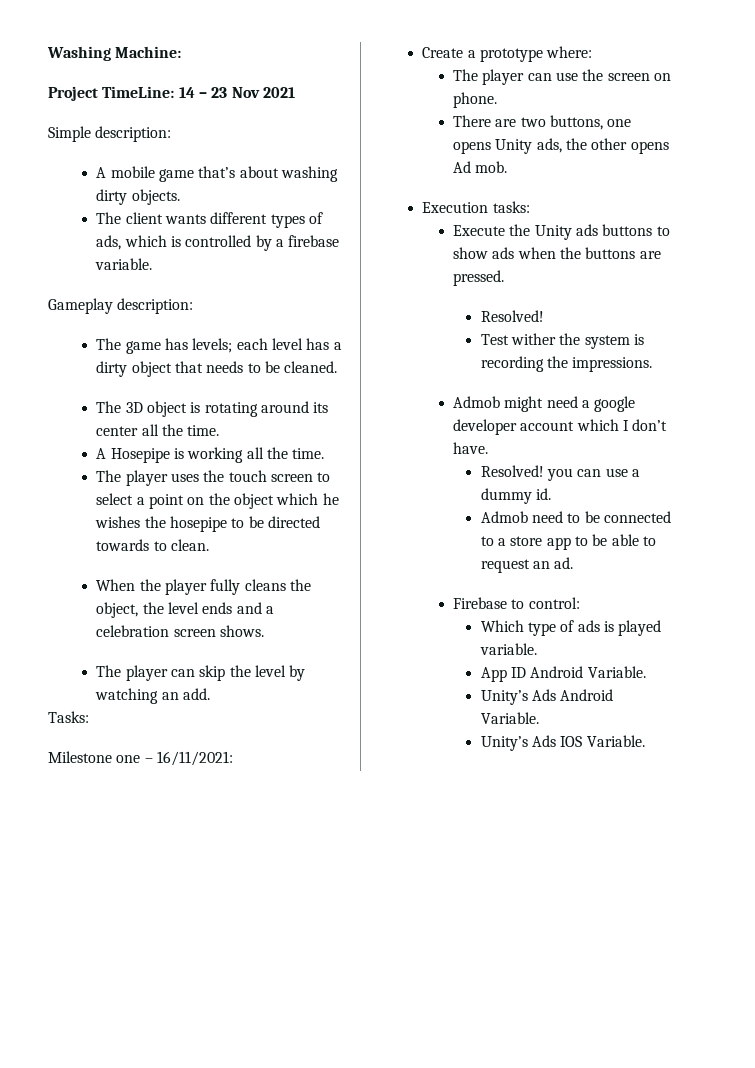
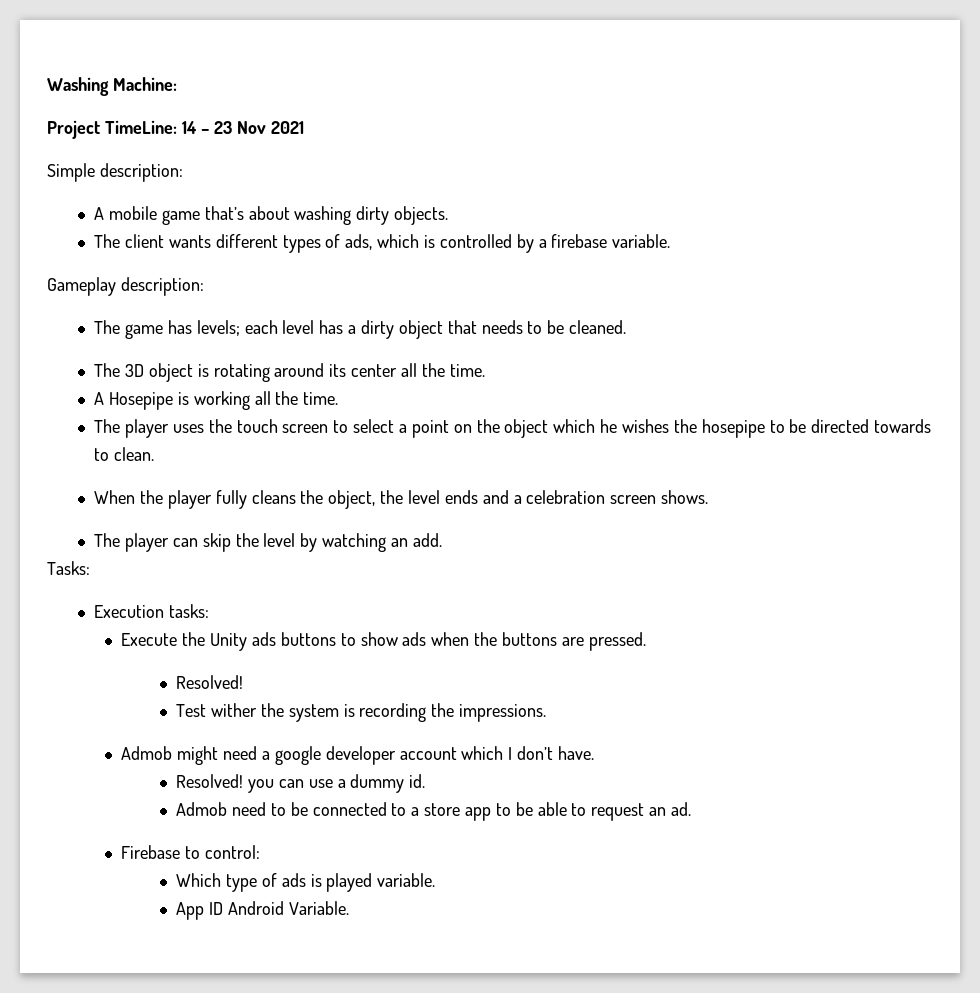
- Milestone one – 16/11/2021:
- Create a prototype where:
- The player can use the screen on phone.
- There are two buttons, one opens Unity ads, the other opens Ad mob.
- Unity’s Ads Android Variable.
- Unity’s Ads IOS Variable.

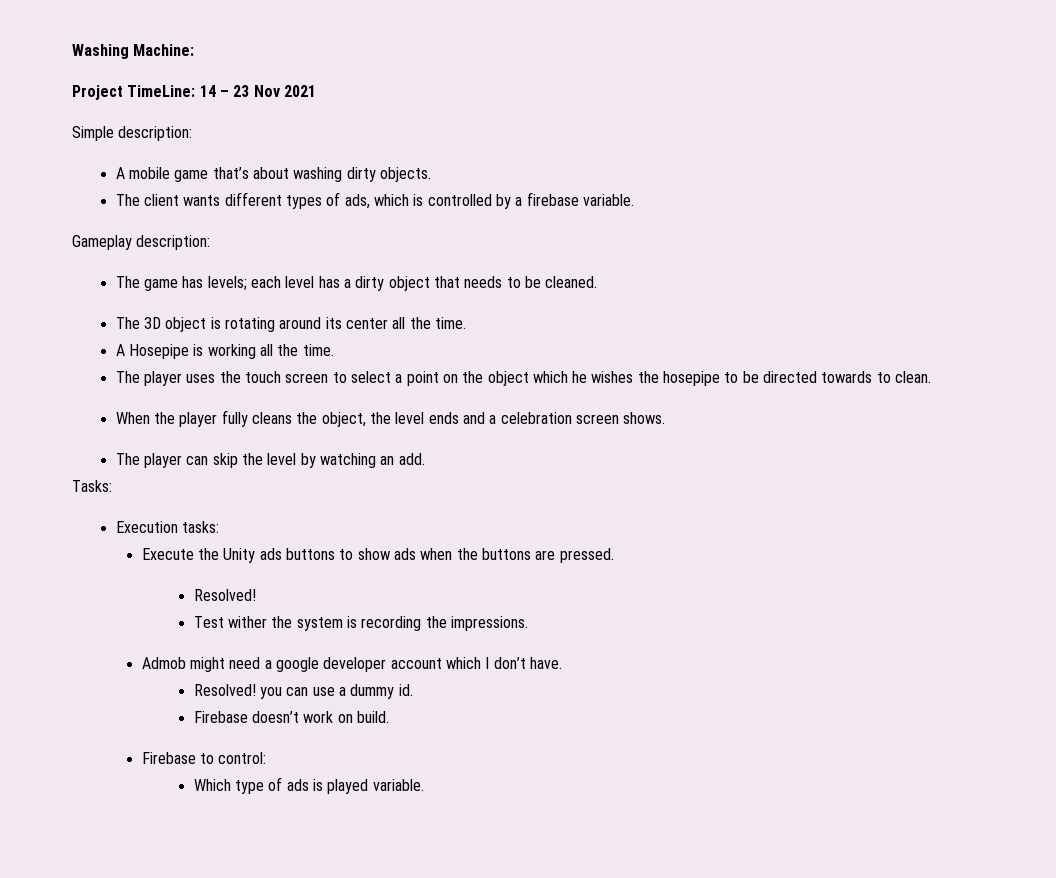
- Admob need to be connected to a store app to be able to request an ad.
+ Firebase doesn’t work on build.
- App ID Android Variable.

